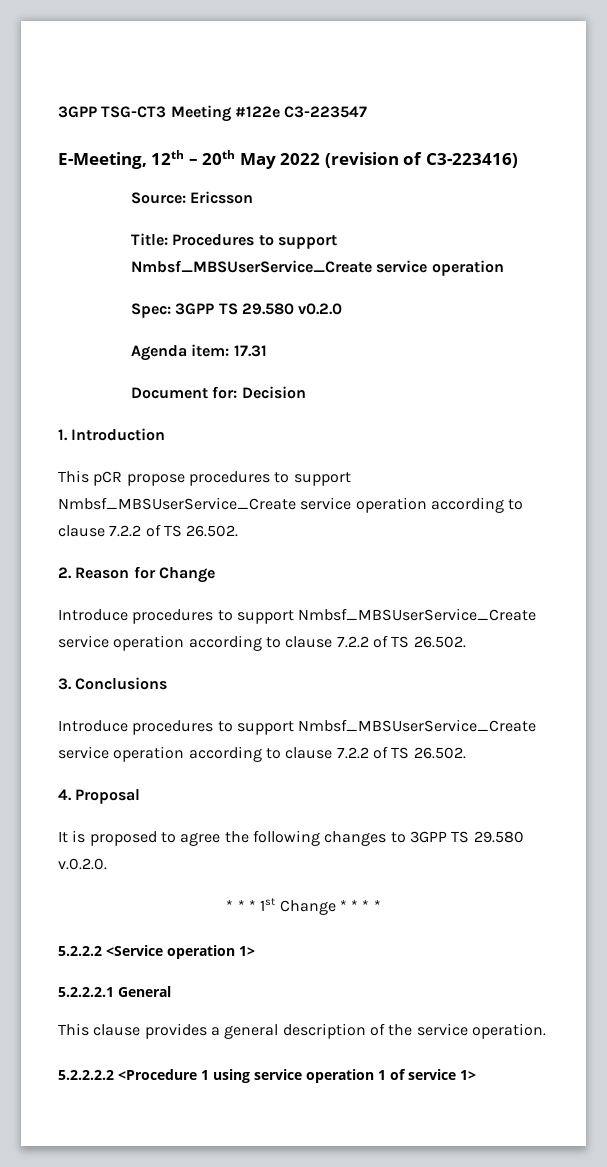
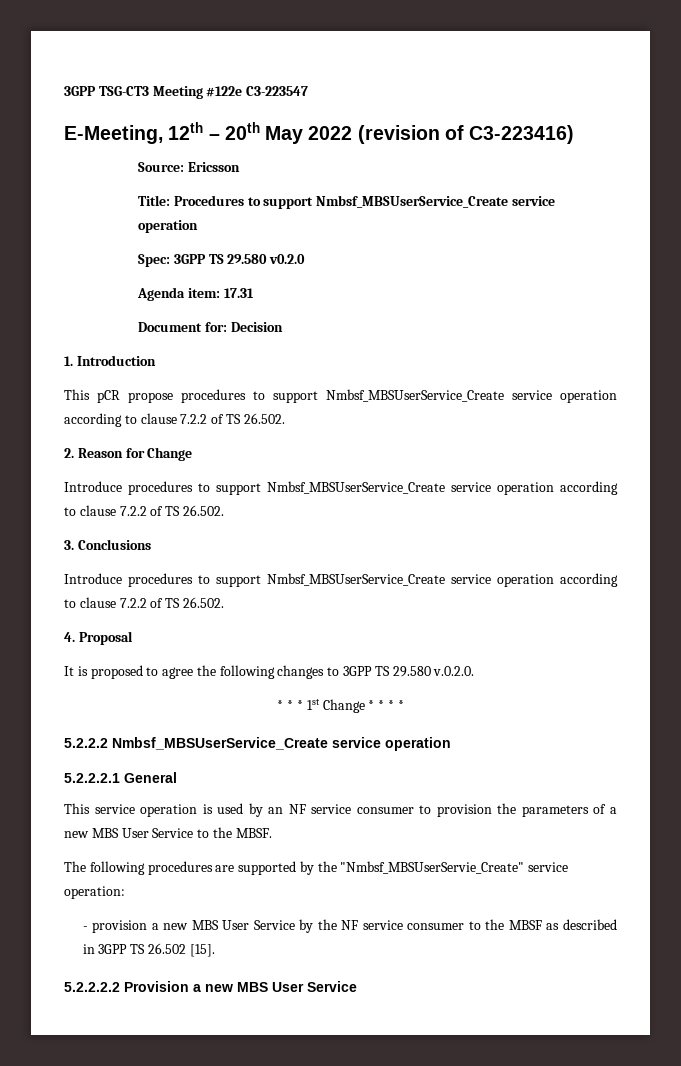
- 5.2.2.2 <Service operation 1>
+ 5.2.2.2 Nmbsf_MBSUserService_Create service operation
- This clause provides a general description of the service operation.
- 5.2.2.2.2 <Procedure 1 using service operation 1 of service 1>
+ This service operation is used by an NF service consumer to provision the parameters of a new MBS User Service to the MBSF.
+ The following procedures are supported by the "Nmbsf_MBSUserServie_Create" service operation:
+ - provision a new MBS User Service by the NF service consumer to the MBSF as described in 3GPP TS 26.502 [15].
+ 5.2.2.2.2 Provision a new MBS User Service

